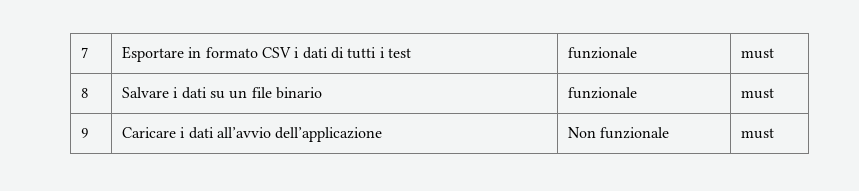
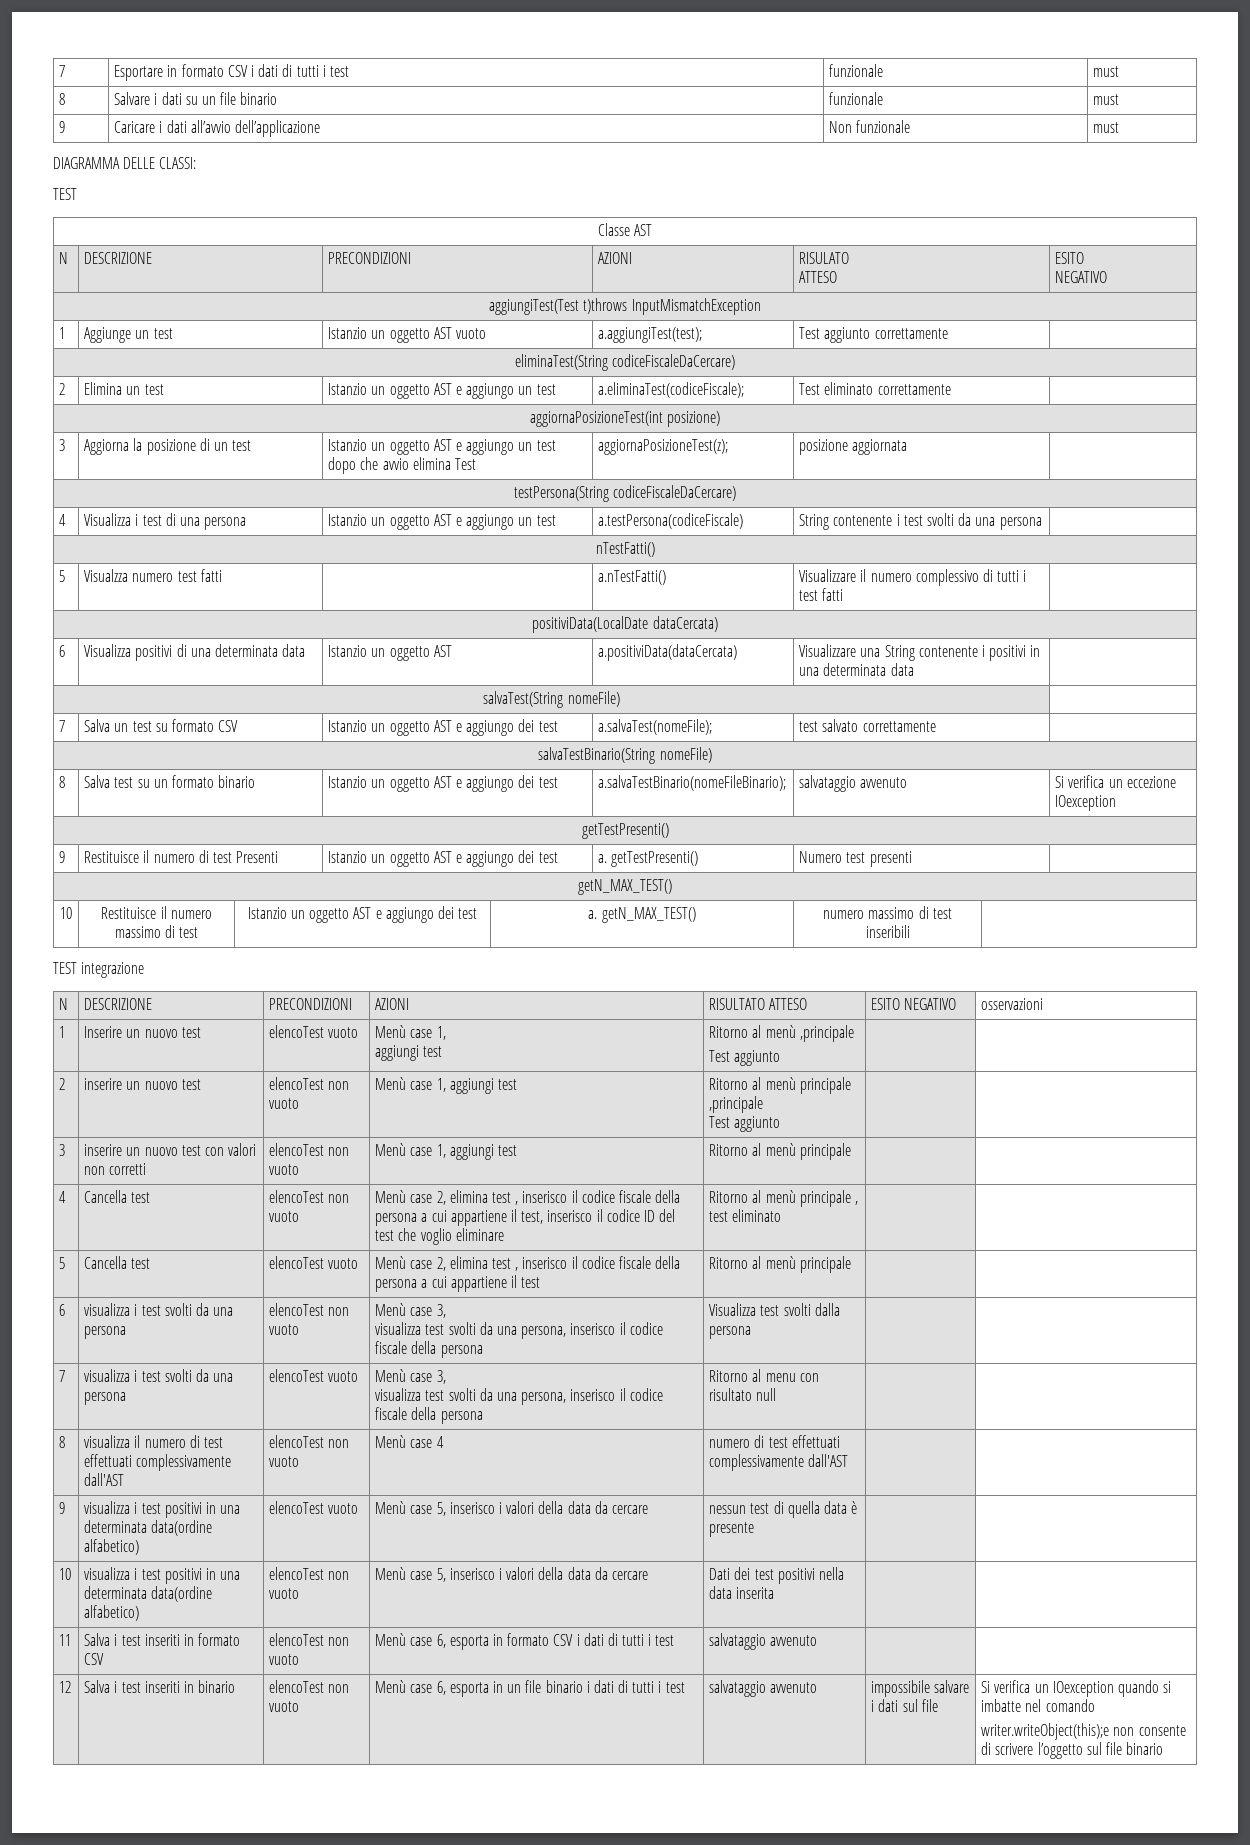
+ DIAGRAMMA DELLE CLASSI:
+ TEST
+ Classe AST
+ N | DESCRIZIONE | PRECONDIZIONI | AZIONI | RISULATO
+ ATTESO | ESITO
+ NEGATIVO
+ aggiungiTest(Test t)throws InputMismatchException
+ 1 | Aggiunge un test | Istanzio un oggetto AST vuoto | a.aggiungiTest(test); | Test aggiunto correttamente |
+ eliminaTest(String codiceFiscaleDaCercare)
+ 2 | Elimina un test | Istanzio un oggetto AST e aggiungo un test | a.eliminaTest(codiceFiscale); | Test eliminato correttamente |
+ aggiornaPosizioneTest(int posizione)
+ 3 | Aggiorna la posizione di un test | Istanzio un oggetto AST e aggiungo un test dopo che avvio elimina Test | aggiornaPosizioneTest(z); | posizione aggiornata |
+ testPersona(String codiceFiscaleDaCercare)
+ 4 | Visualizza i test di una persona | Istanzio un oggetto AST e aggiungo un test | a.testPersona(codiceFiscale) | String contenente i test svolti da una persona |
+ nTestFatti()
+ 5 | Visualzza numero test fatti | | a.nTestFatti() | Visualizzare il numero complessivo di tutti i test fatti |
+ positiviData(LocalDate dataCercata)
+ 6 | Visualizza positivi di una determinata data | Istanzio un oggetto AST | a.positiviData(dataCercata) | Visualizzare una String contenente i positivi in una determinata data |
+ salvaTest(String nomeFile) |
+ 7 | Salva un test su formato CSV | Istanzio un oggetto AST e aggiungo dei test | a.salvaTest(nomeFile); | test salvato correttamente |
+ salvaTestBinario(String nomeFile)
+ 8 | Salva test su un formato binario | Istanzio un oggetto AST e aggiungo dei test | a.salvaTestBinario(nomeFileBinario); | salvataggio avvenuto | Si verifica un eccezione IOexception
+ getTestPresenti()
+ 9 | Restituisce il numero di test Presenti | Istanzio un oggetto AST e aggiungo dei test | a. getTestPresenti() | Numero test presenti |
+ getN_MAX_TEST()
+ 10 | Restituisce il numero massimo di test | Istanzio un oggetto AST e aggiungo dei test | a. getN_MAX_TEST() | numero massimo di test inseribili |
+ TEST integrazione
+ N | DESCRIZIONE | PRECONDIZIONI | AZIONI | RISULTATO ATTESO | ESITO NEGATIVO | osservazioni
+ 1 | Inserire un nuovo test | elencoTest vuoto | Menù case 1,
+ aggiungi test | Ritorno al menù ,principale
+ Test aggiunto | |
+ 2 | inserire un nuovo test | elencoTest non vuoto | Menù case 1, aggiungi test | Ritorno al menù principale ,principale
+ Test aggiunto | |
+ 3 | inserire un nuovo test con valori non corretti | elencoTest non vuoto | Menù case 1, aggiungi test | Ritorno al menù principale | |
+ 4 | Cancella test | elencoTest non vuoto | Menù case 2, elimina test , inserisco il codice fiscale della persona a cui appartiene il test, inserisco il codice ID del test che voglio eliminare | Ritorno al menù principale , test eliminato | |
+ 5 | Cancella test | elencoTest vuoto | Menù case 2, elimina test , inserisco il codice fiscale della persona a cui appartiene il test | Ritorno al menù principale | |
+ 6 | visualizza i test svolti da una persona | elencoTest non vuoto | Menù case 3,
+ visualizza test svolti da una persona, inserisco il codice fiscale della persona | Visualizza test svolti dalla persona | |
+ 7 | visualizza i test svolti da una persona | elencoTest vuoto | Menù case 3,
+ visualizza test svolti da una persona, inserisco il codice fiscale della persona | Ritorno al menu con risultato null | |
+ 8 | visualizza il numero di test effettuati complessivamente dall'AST | elencoTest non vuoto | Menù case 4 | numero di test effettuati complessivamente dall'AST | |
+ 9 | visualizza i test positivi in una determinata data(ordine alfabetico) | elencoTest vuoto | Menù case 5, inserisco i valori della data da cercare | nessun test di quella data è presente | |
+ 10 | visualizza i test positivi in una determinata data(ordine alfabetico) | elencoTest non vuoto | Menù case 5, inserisco i valori della data da cercare | Dati dei test positivi nella data inserita | |
+ 11 | Salva i test inseriti in formato CSV | elencoTest non vuoto | Menù case 6, esporta in formato CSV i dati di tutti i test | salvataggio avvenuto | |
+ 12 | Salva i test inseriti in binario | elencoTest non vuoto | Menù case 6, esporta in un file binario i dati di tutti i test | salvataggio avvenuto | impossibile salvare i dati sul file | Si verifica un IOexception quando si imbatte nel comando
+ writer.writeObject(this);e non consente di scrivere l’oggetto sul file binario

